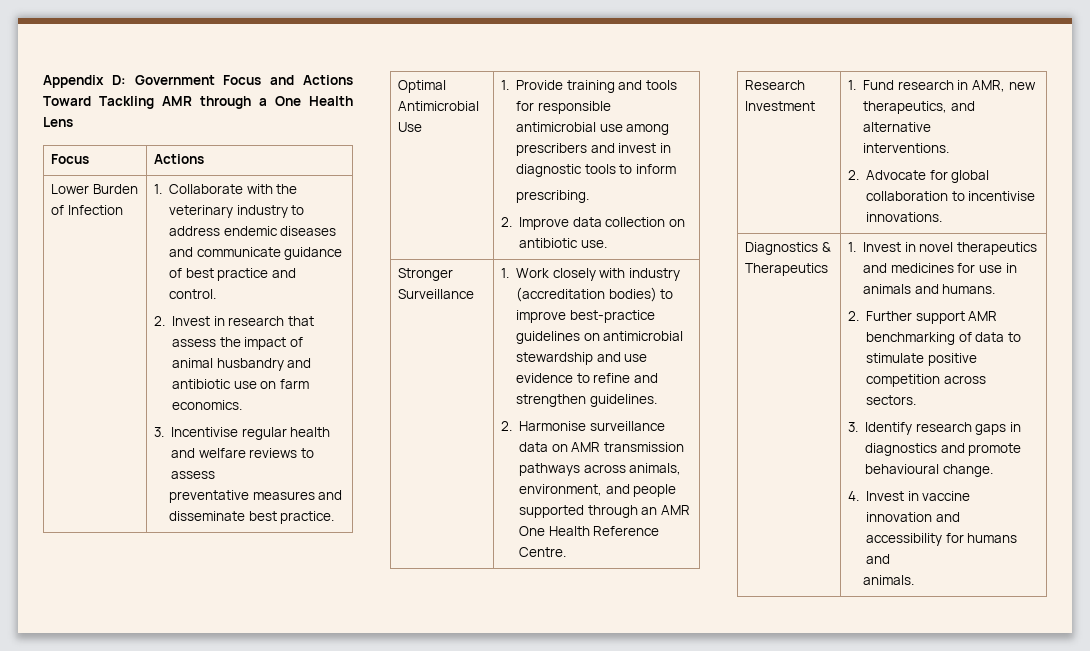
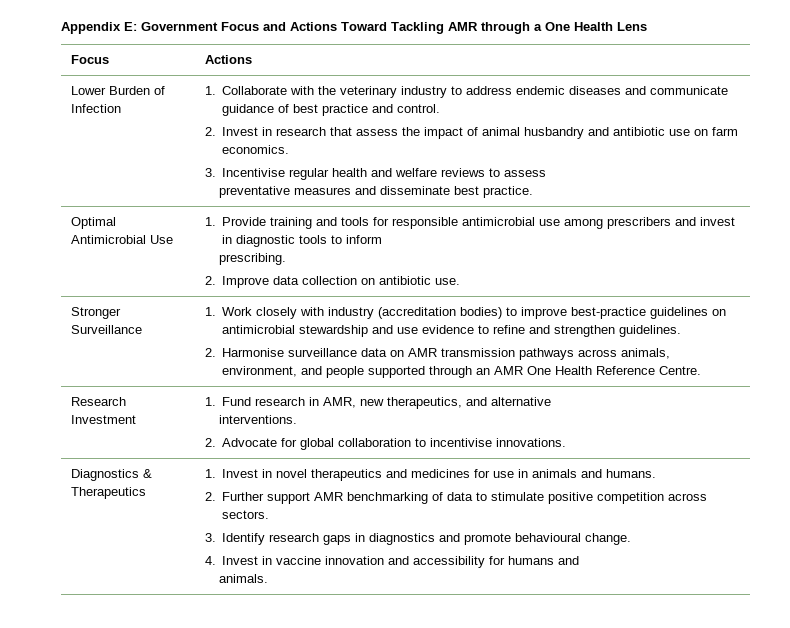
- Appendix D: Government Focus and Actions Toward Tackling AMR through a One Health Lens
+ Appendix E: Government Focus and Actions Toward Tackling AMR through a One Health Lens

